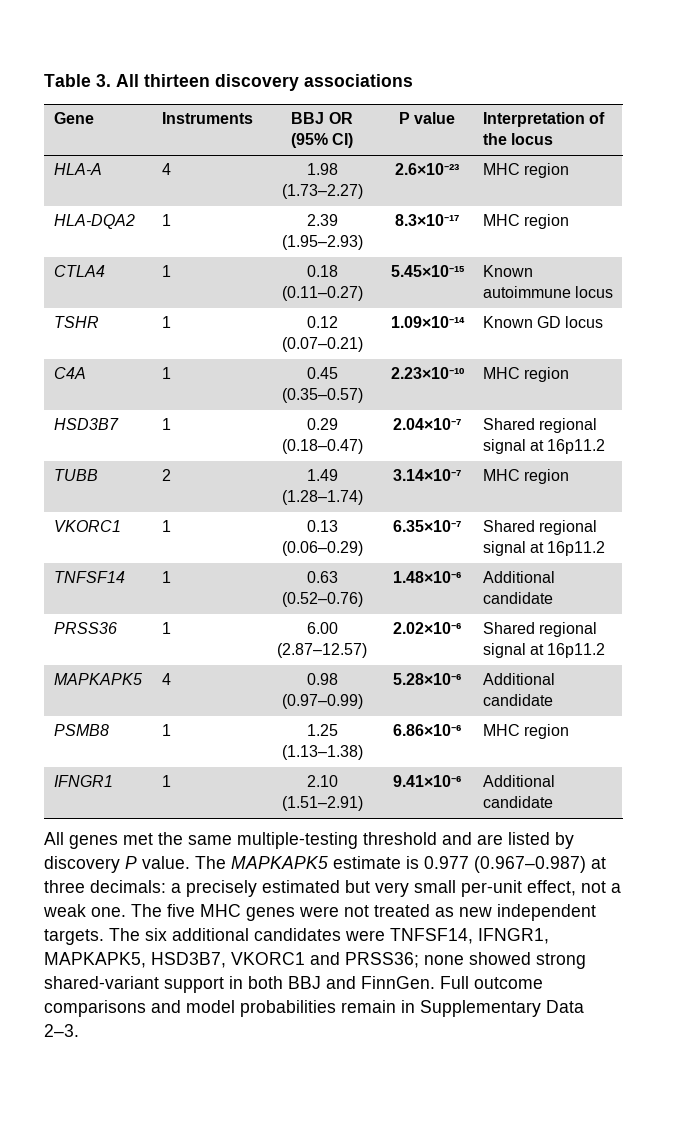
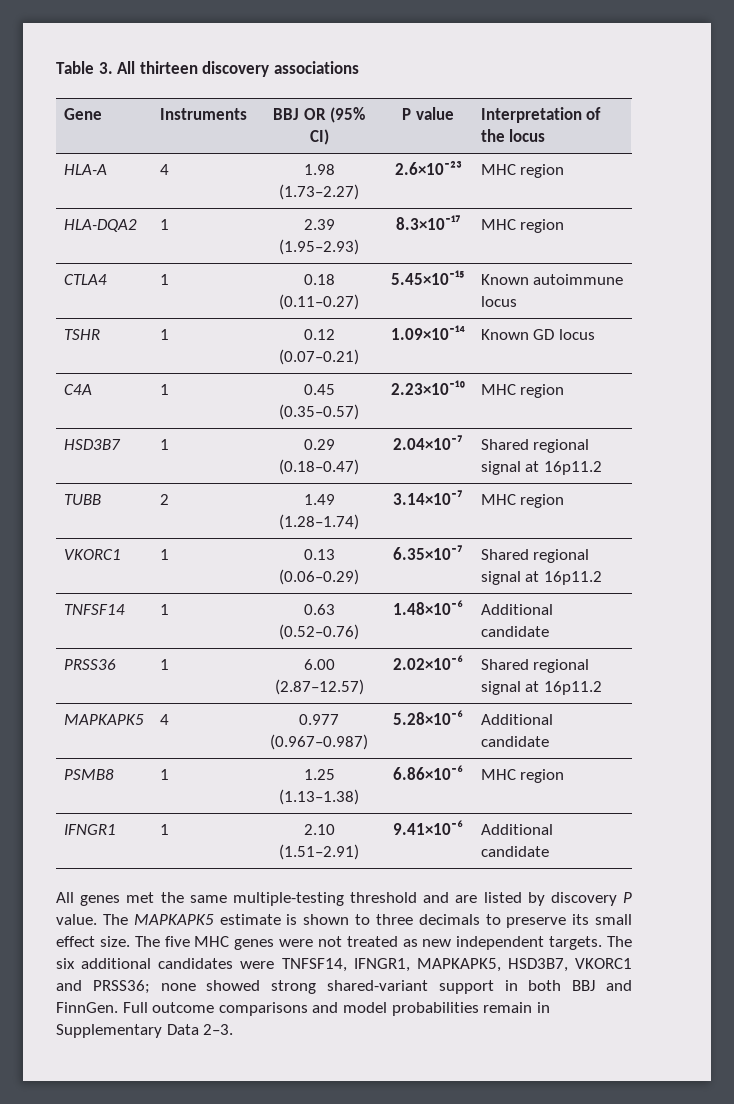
- MAPKAPK5 | 4 | 0.98 (0.97–0.99) | 5.28×10⁻⁶ | Additional candidate
+ MAPKAPK5 | 4 | 0.977 (0.967–0.987) | 5.28×10⁻⁶ | Additional candidate
- The MAPKAPK5 estimate is 0.977 (0.967–0.987) at three decimals: a precisely estimated but very small per-unit effect, not a weak one.
+ The MAPKAPK5 estimate is shown to three decimals to preserve its small effect size.

